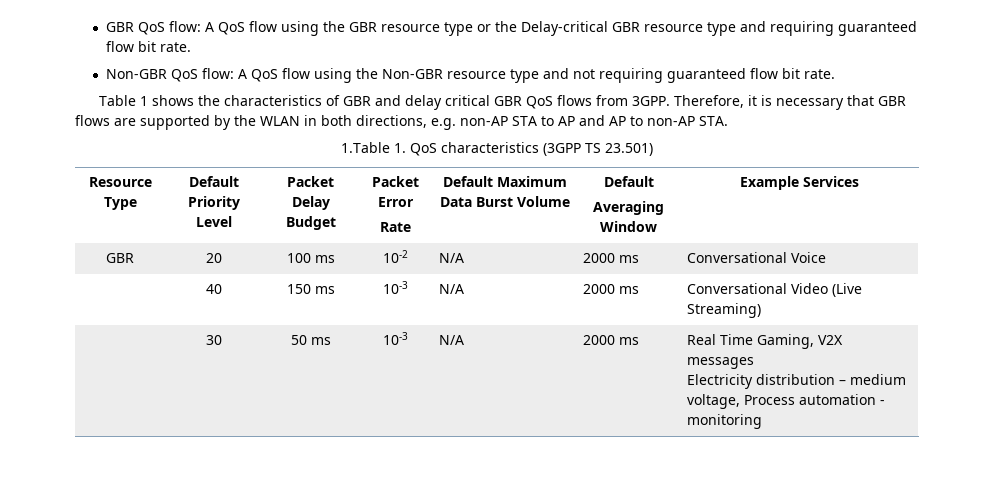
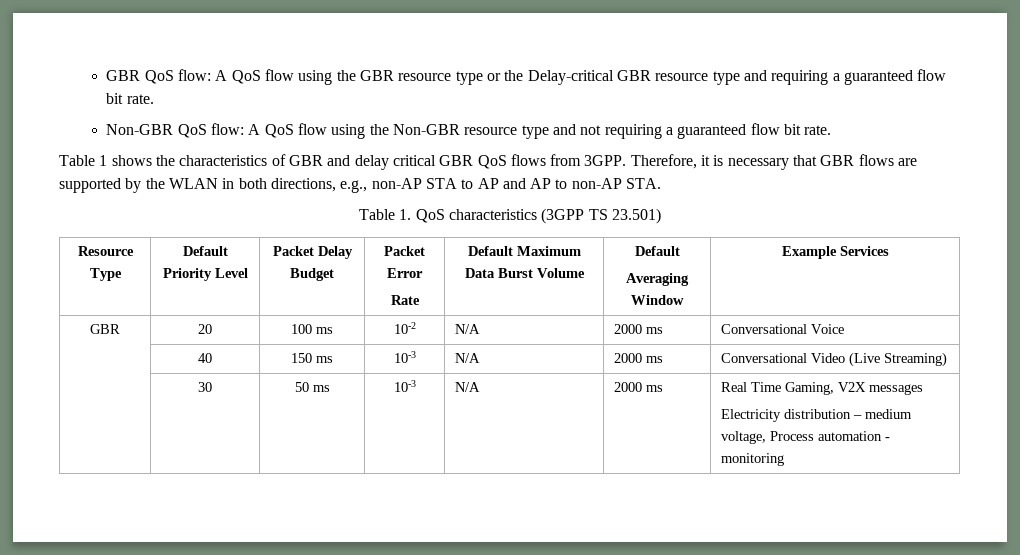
- GBR QoS flow: A QoS flow using the GBR resource type or the Delay-critical GBR resource type and requiring guaranteed flow bit rate.
+ GBR QoS flow: A QoS flow using the GBR resource type or the Delay-critical GBR resource type and requiring a guaranteed flow bit rate.
- Non-GBR QoS flow: A QoS flow using the Non-GBR resource type and not requiring guaranteed flow bit rate.
+ Non-GBR QoS flow: A QoS flow using the Non-GBR resource type and not requiring a guaranteed flow bit rate.
- Therefore, it is necessary that GBR flows are supported by the WLAN in both directions, e.g. non-AP STA to AP and AP to non-AP STA.
+ Therefore, it is necessary that GBR flows are supported by the WLAN in both directions, e.g., non-AP STA to AP and AP to non-AP STA.
- 1.Table 1. QoS characteristics (3GPP TS 23.501)
+ Table 1. QoS characteristics (3GPP TS 23.501)

